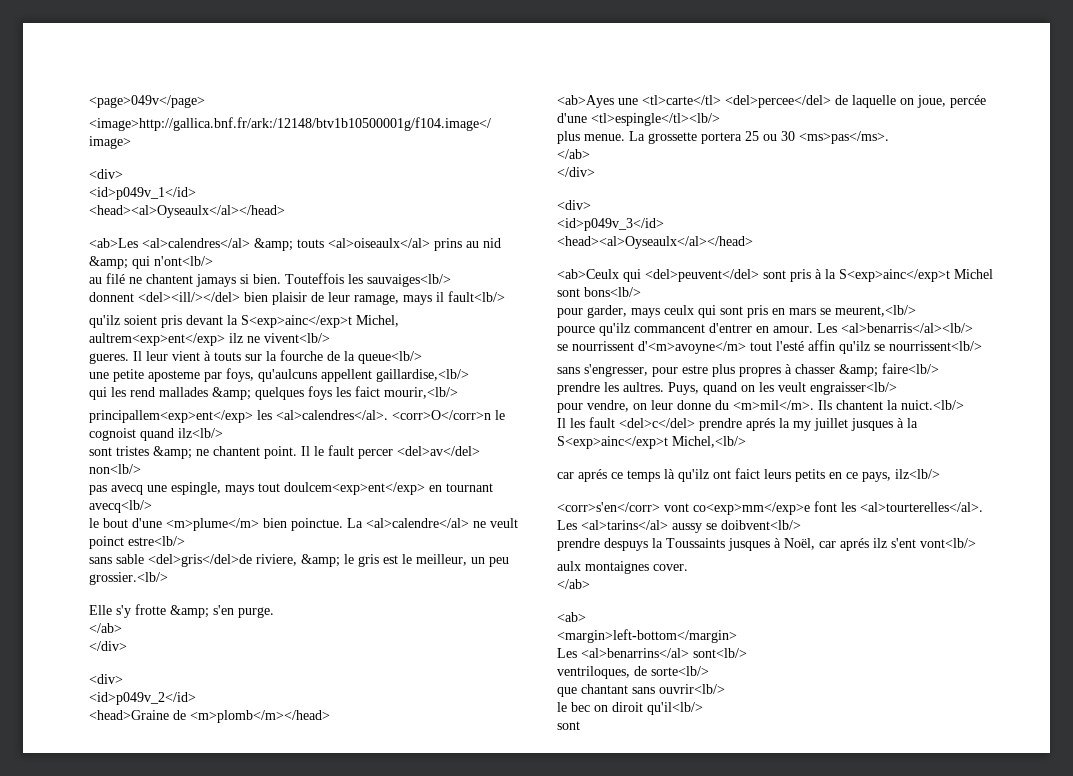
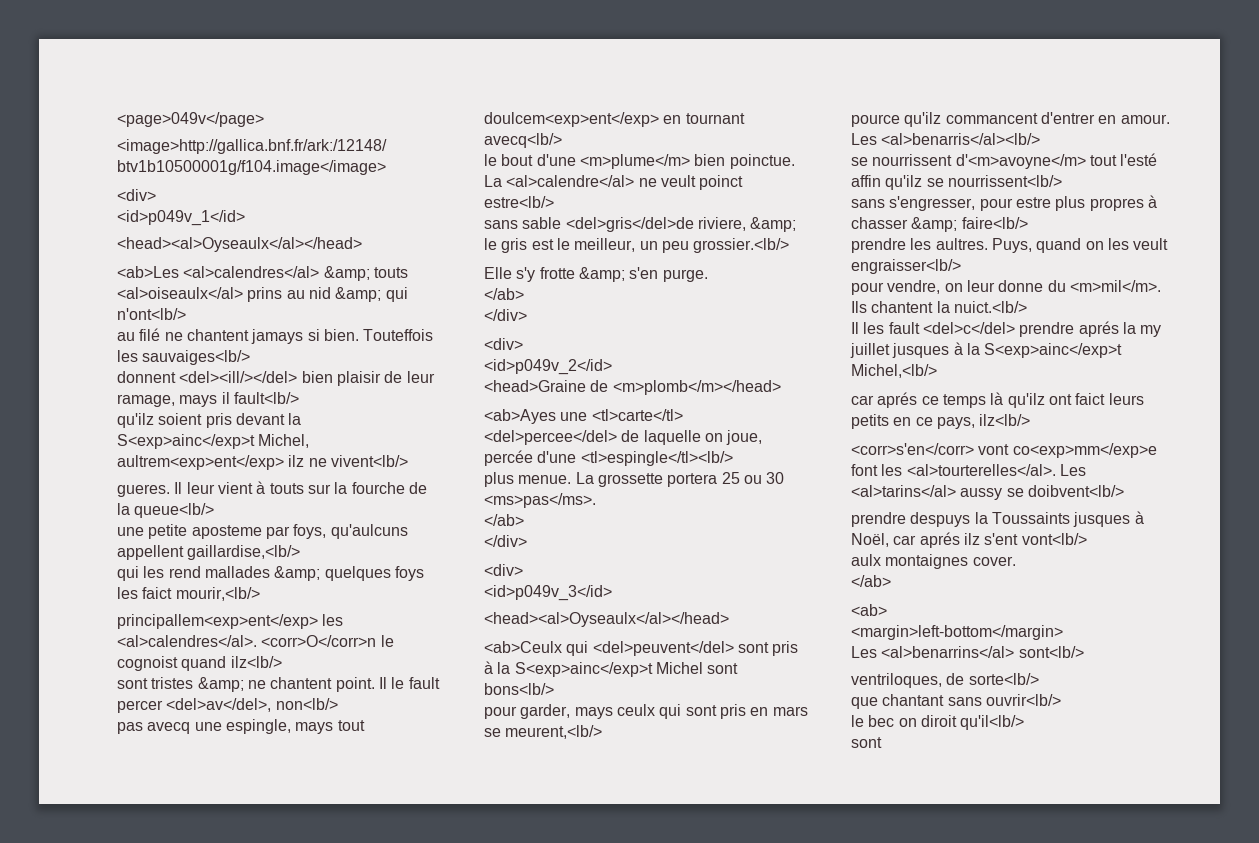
- Il le fault percer <del>av</del> non<lb/>
+ Il le fault percer <del>av</del>, non<lb/>

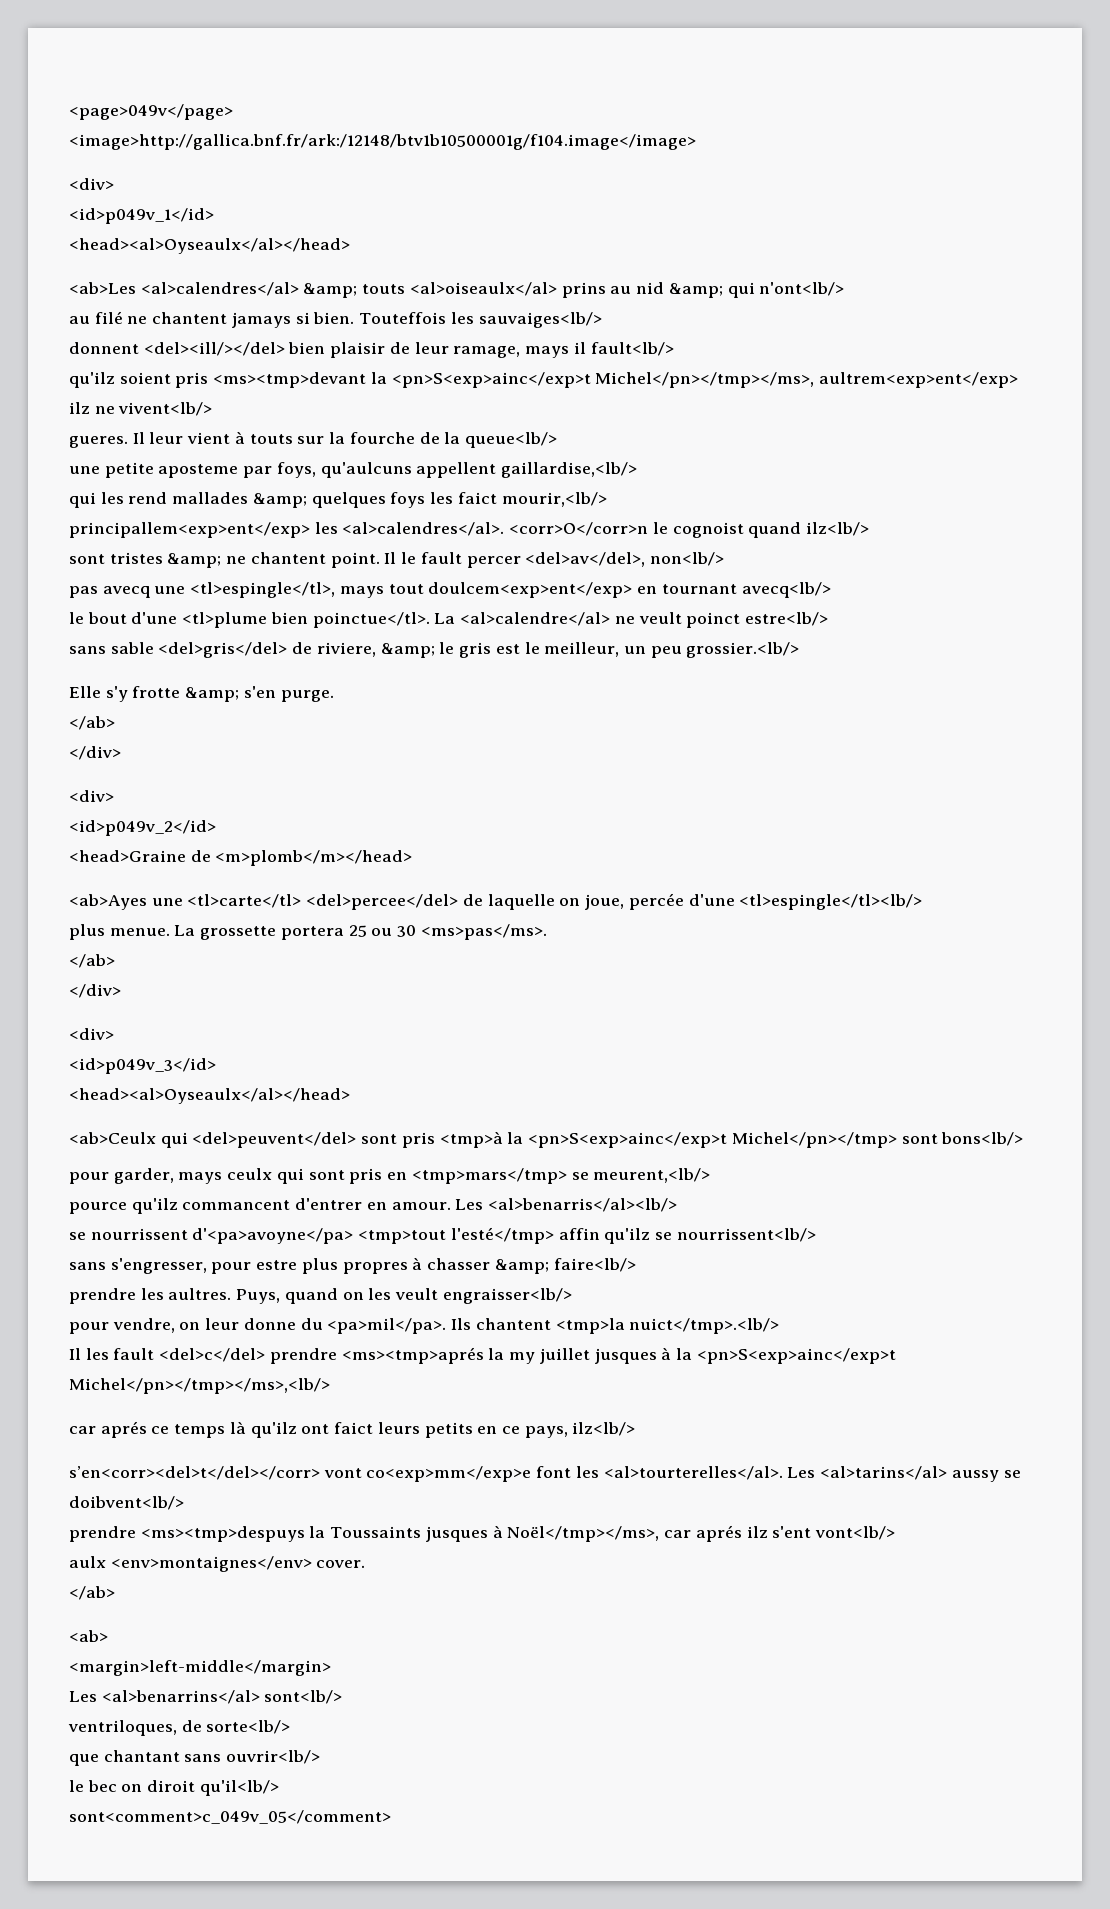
- qu'ilz soient pris devant la S<exp>ainc</exp>t Michel, aultrem<exp>ent</exp> ilz ne vivent<lb/>
+ qu'ilz soient pris <ms><tmp>devant la <pn>S<exp>ainc</exp>t Michel</pn></tmp></ms>, aultrem<exp>ent</exp> ilz ne vivent<lb/>
- pas avecq une espingle, mays tout doulcem<exp>ent</exp> en tournant avecq<lb/>
+ pas avecq une <tl>espingle</tl>, mays tout doulcem<exp>ent</exp> en tournant avecq<lb/>
- le bout d'une <m>plume</m> bien poinctue.
+ le bout d'une <tl>plume bien poinctue</tl>.
- sans sable <del>gris</del>de riviere, &amp; le gris est le meilleur, un peu grossier.<lb/>
+ sans sable <del>gris</del> de riviere, &amp; le gris est le meilleur, un peu grossier.<lb/>
- <ab>Ceulx qui <del>peuvent</del> sont pris à la S<exp>ainc</exp>t Michel sont bons<lb/>
+ <ab>Ceulx qui <del>peuvent</del> sont pris <tmp>à la <pn>S<exp>ainc</exp>t Michel</pn></tmp> sont bons<lb/>
- pour garder, mays ceulx qui sont pris en mars se meurent,<lb/>
+ pour garder, mays ceulx qui sont pris en <tmp>mars</tmp> se meurent,<lb/>
- se nourrissent d'<m>avoyne</m> tout l'esté affin qu'ilz se nourrissent<lb/>
+ se nourrissent d'<pa>avoyne</pa> <tmp>tout l'esté</tmp> affin qu'ilz se nourrissent<lb/>
- pour vendre, on leur donne du <m>mil</m>.
+ pour vendre, on leur donne du <pa>mil</pa>.
- Ils chantent la nuict.<lb/>
+ Ils chantent <tmp>la nuict</tmp>.<lb/>
- Il les fault <del>c</del> prendre aprés la my juillet jusques à la S<exp>ainc</exp>t Michel,<lb/>
+ Il les fault <del>c</del> prendre <ms><tmp>aprés la my juillet jusques à la <pn>S<exp>ainc</exp>t Michel</pn></tmp></ms>,<lb/>
- <corr>s'en</corr> vont co<exp>mm</exp>e font les <al>tourterelles</al>.
+ s’en<corr><del>t</del></corr> vont co<exp>mm</exp>e font les <al>tourterelles</al>.
- prendre despuys la Toussaints jusques à Noël, car aprés ilz s'ent vont<lb/>
+ prendre <ms><tmp>despuys la Toussaints jusques à Noël</tmp></ms>, car aprés ilz s'ent vont<lb/>
- aulx montaignes cover.
+ aulx <env>montaignes</env> cover.
- <margin>left-bottom</margin>
+ <margin>left-middle</margin>
  le bec on diroit qu'il<lb/>
- sont
+ sont<comment>c_049v_05</comment>

